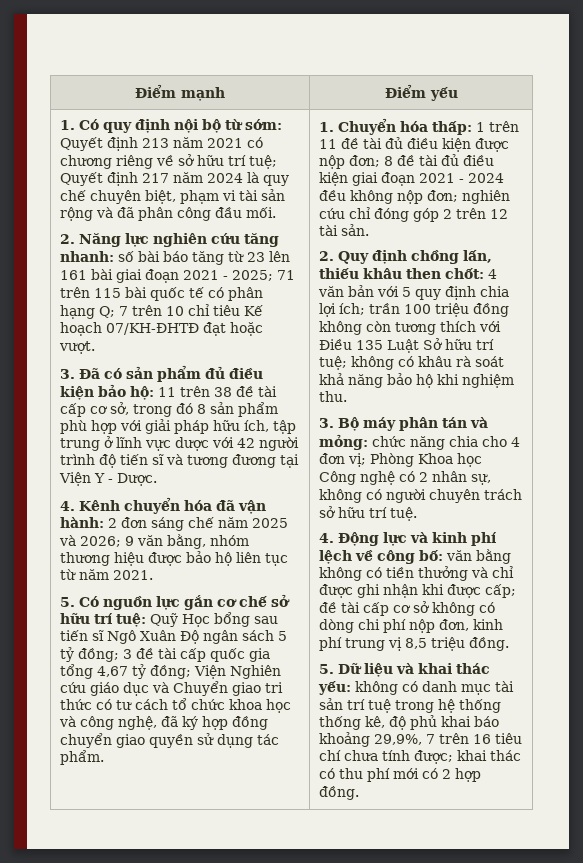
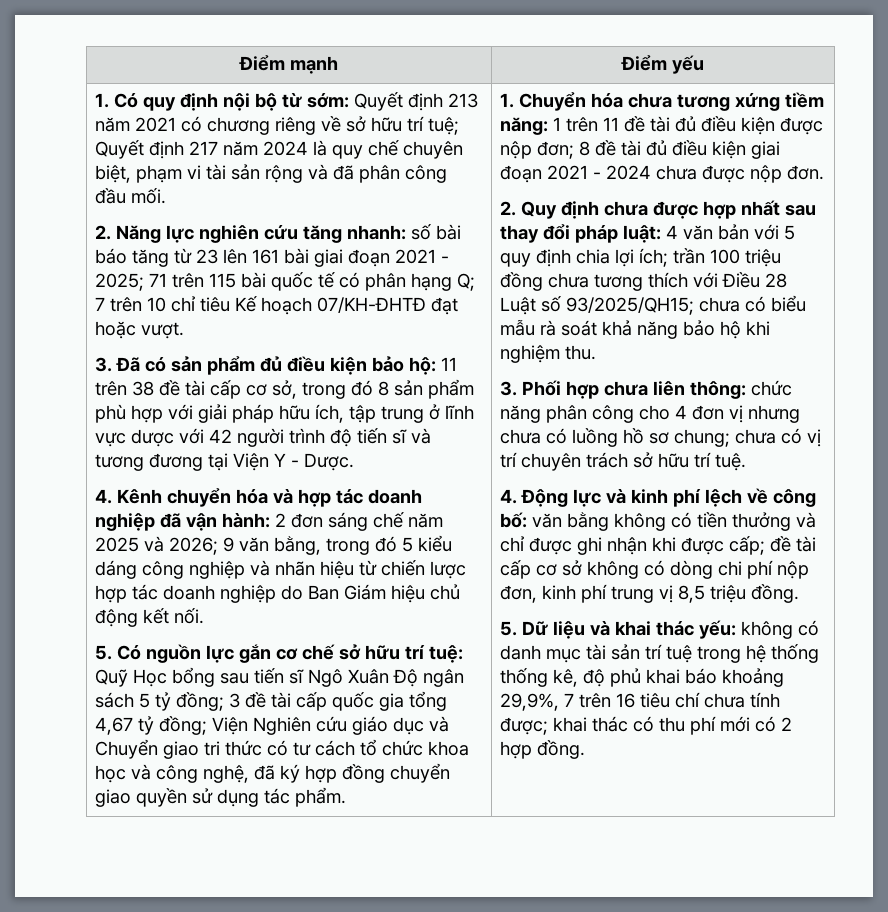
- 4. Kênh chuyển hóa đã vận hành: 2 đơn sáng chế năm 2025 và 2026; 9 văn bằng, nhóm thương hiệu được bảo hộ liên tục từ năm 2021.
+ 4. Kênh chuyển hóa và hợp tác doanh nghiệp đã vận hành: 2 đơn sáng chế năm 2025 và 2026; 9 văn bằng, trong đó 5 kiểu dáng công nghiệp và nhãn hiệu từ chiến lược hợp tác doanh nghiệp do Ban Giám hiệu chủ động kết nối.
- 1. Chuyển hóa thấp: 1 trên 11 đề tài đủ điều kiện được nộp đơn; 8 đề tài đủ điều kiện giai đoạn 2021 - 2024 đều không nộp đơn; nghiên cứu chỉ đóng góp 2 trên 12 tài sản.
- 2. Quy định chồng lấn, thiếu khâu then chốt: 4 văn bản với 5 quy định chia lợi ích; trần 100 triệu đồng không còn tương thích với Điều 135 Luật Sở hữu trí tuệ; không có khâu rà soát khả năng bảo hộ khi nghiệm thu.
+ 1. Chuyển hóa chưa tương xứng tiềm năng: 1 trên 11 đề tài đủ điều kiện được nộp đơn; 8 đề tài đủ điều kiện giai đoạn 2021 - 2024 chưa được nộp đơn.
+ 2. Quy định chưa được hợp nhất sau thay đổi pháp luật: 4 văn bản với 5 quy định chia lợi ích; trần 100 triệu đồng chưa tương thích với Điều 28 Luật số 93/2025/QH15; chưa có biểu mẫu rà soát khả năng bảo hộ khi nghiệm thu.
- 3. Bộ máy phân tán và mỏng: chức năng chia cho 4 đơn vị; Phòng Khoa học Công nghệ có 2 nhân sự, không có người chuyên trách sở hữu trí tuệ.
+ 3. Phối hợp chưa liên thông: chức năng phân công cho 4 đơn vị nhưng chưa có luồng hồ sơ chung; chưa có vị trí chuyên trách sở hữu trí tuệ.

